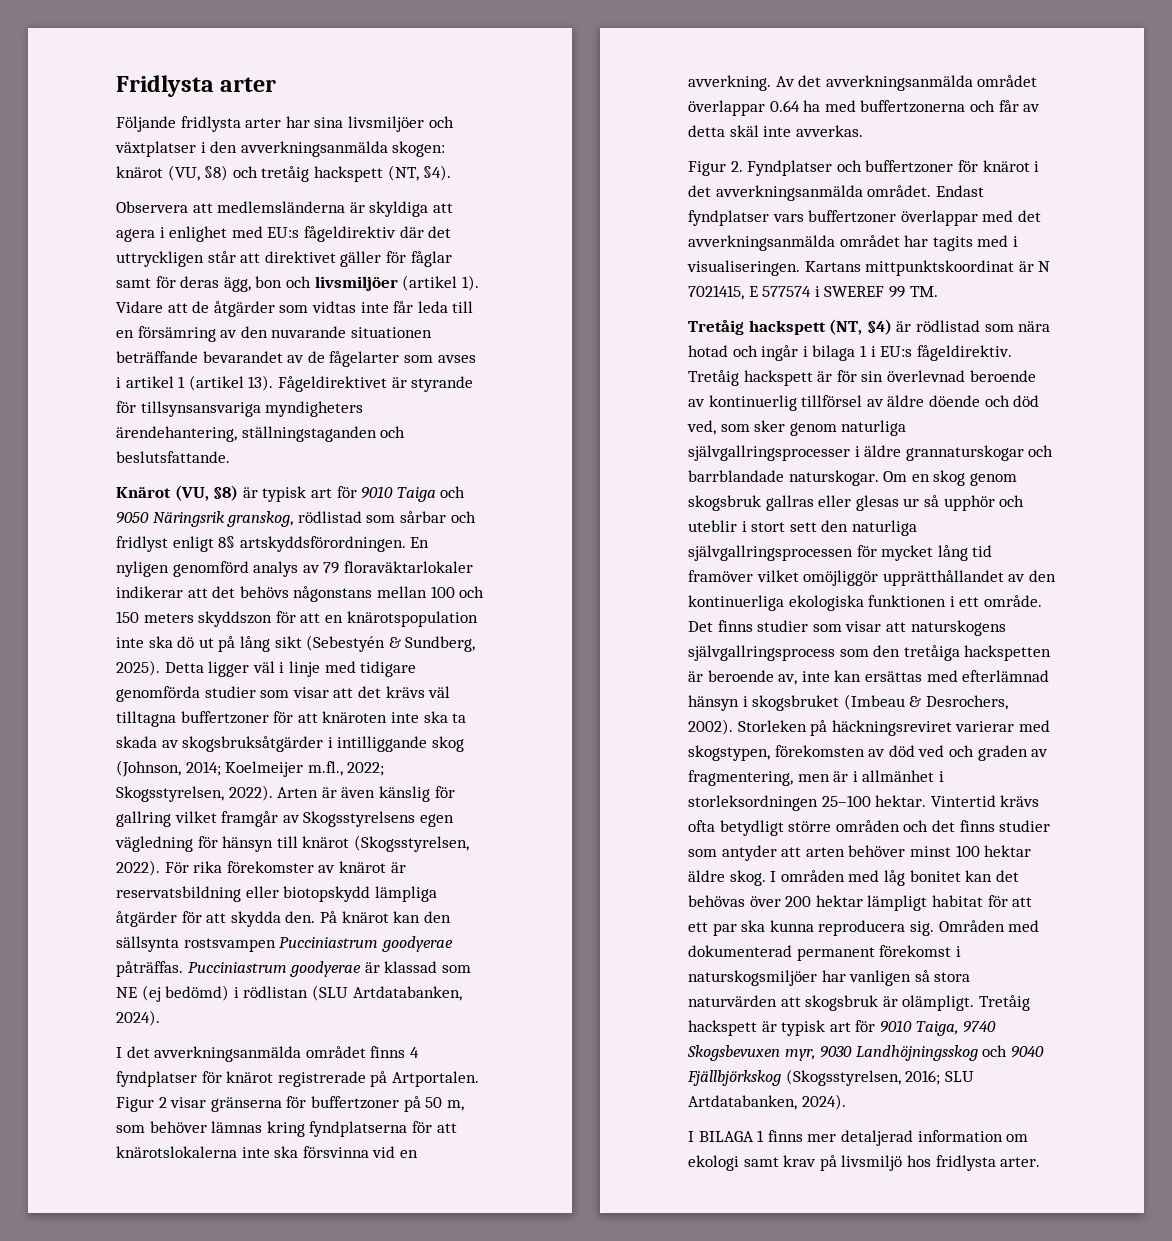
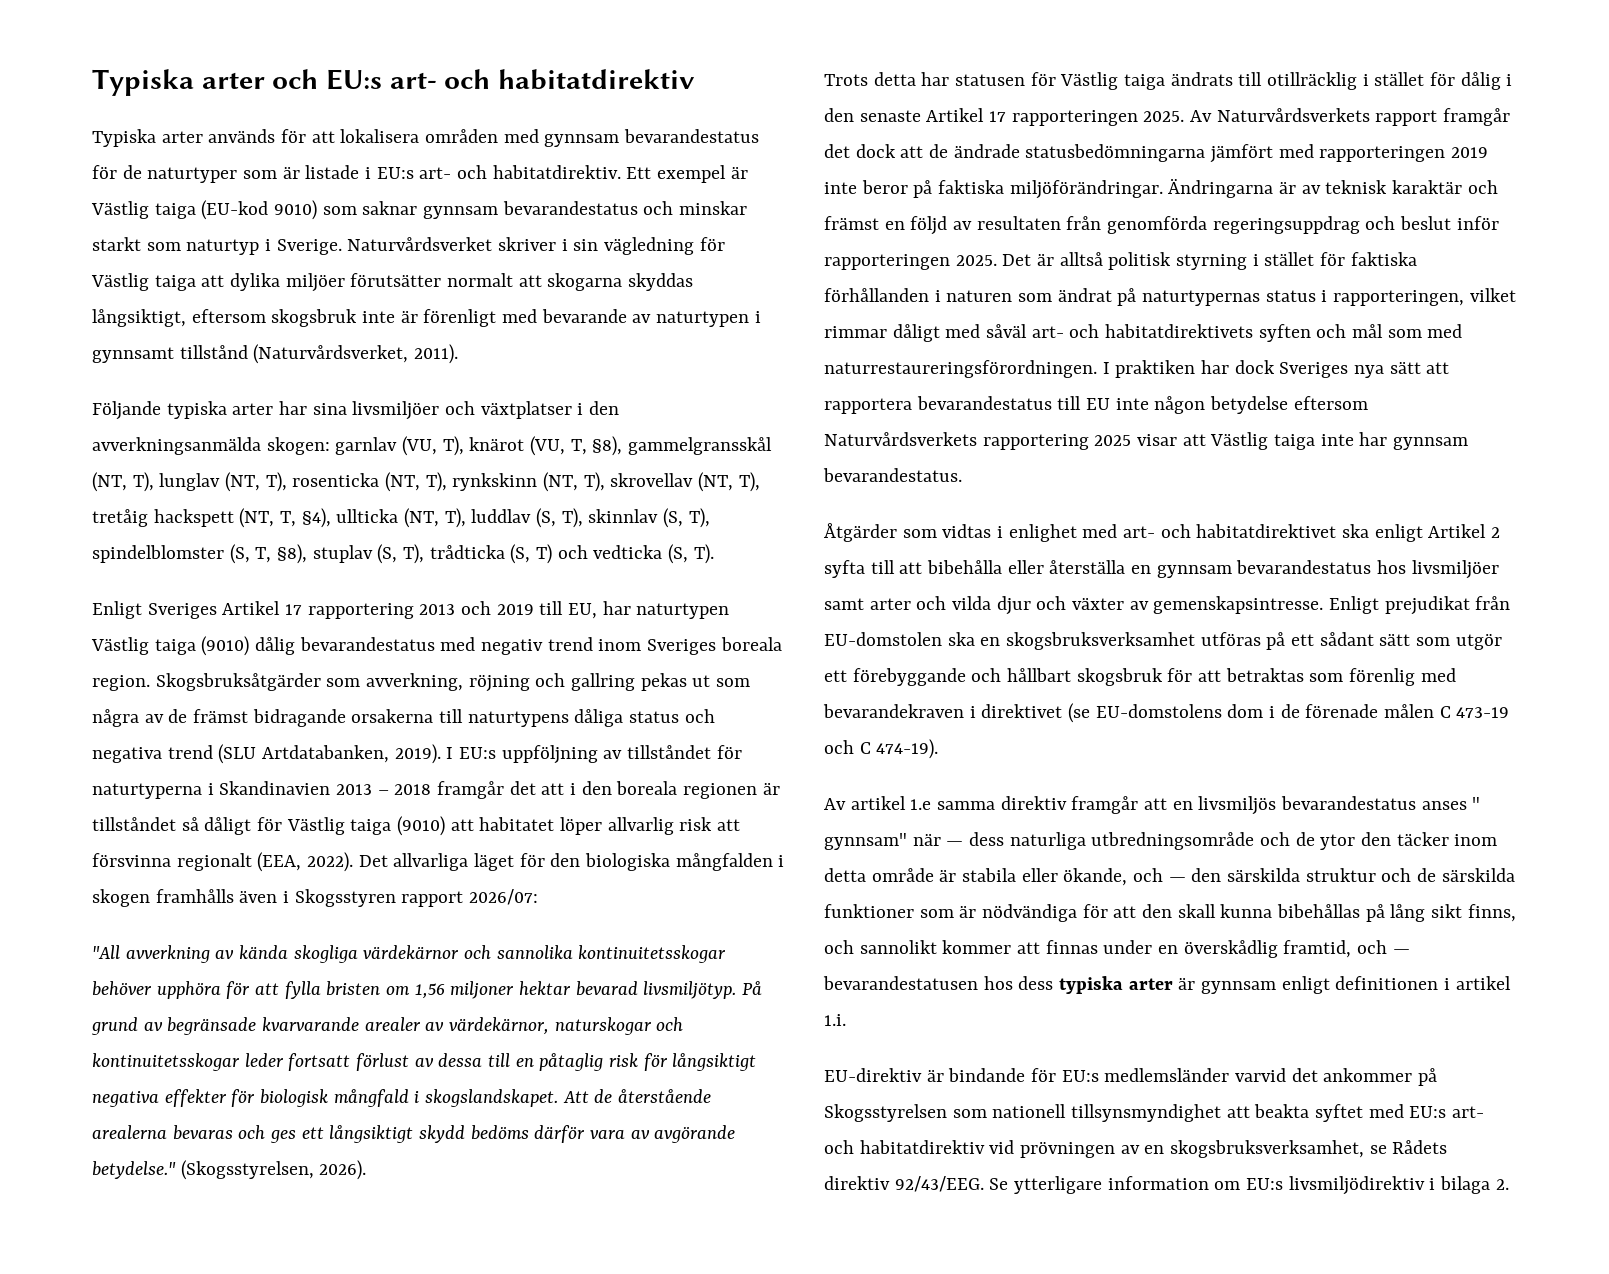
- Fridlysta arter
+ Typiska arter och EU:s art- och habitatdirektiv
+ Typiska arter används för att lokalisera områden med gynnsam bevarandestatus för de naturtyper som är listade i EU:s art- och habitatdirektiv. Ett exempel är Västlig taiga (EU-kod 9010) som saknar gynnsam bevarandestatus och minskar starkt som naturtyp i Sverige. Naturvårdsverket skriver i sin vägledning för Västlig taiga att dylika miljöer förutsätter normalt att skogarna skyddas långsiktigt, eftersom skogsbruk inte är förenligt med bevarande av naturtypen i gynnsamt tillstånd (Naturvårdsverket, 2011).
- Följande fridlysta arter har sina livsmiljöer och växtplatser i den avverkningsanmälda skogen: knärot (VU, §8) och tretåig hackspett (NT, §4).
- Observera att medlemsländerna är skyldiga att agera i enlighet med EU:s fågeldirektiv där det uttryckligen står att direktivet gäller för fåglar samt för deras ägg, bon och livsmiljöer (artikel 1). Vidare att de åtgärder som vidtas inte får leda till en försämring av den nuvarande situationen beträffande bevarandet av de fågelarter som avses i artikel 1 (artikel 13). Fågeldirektivet är styrande för tillsynsansvariga myndigheters ärendehantering, ställningstaganden och beslutsfattande.
- Knärot (VU, §8) är typisk art för 9010 Taiga och 9050 Näringsrik granskog, rödlistad som sårbar och fridlyst enligt 8§ artskyddsförordningen. En nyligen genomförd analys av 79 floraväktarlokaler indikerar att det behövs någonstans mellan 100 och 150 meters skyddszon för att en knärotspopulation inte ska dö ut på lång sikt (Sebestyén & Sundberg, 2025). Detta ligger väl i linje med tidigare genomförda studier som visar att det krävs väl tilltagna buffertzoner för att knäroten inte ska ta skada av skogsbruksåtgärder i intilliggande skog (Johnson, 2014; Koelmeijer m.fl., 2022; Skogsstyrelsen, 2022). Arten är även känslig för gallring vilket framgår av Skogsstyrelsens egen vägledning för hänsyn till knärot (Skogsstyrelsen, 2022). För rika förekomster av knärot är reservatsbildning eller biotopskydd lämpliga åtgärder för att skydda den. På knärot kan den sällsynta rostsvampen Pucciniastrum goodyerae påträffas. Pucciniastrum goodyerae är klassad som NE (ej bedömd) i rödlistan (SLU Artdatabanken, 2024).
- I det avverkningsanmälda området finns 4 fyndplatser för knärot registrerade på Artportalen. Figur 2 visar gränserna för buffertzoner på 50 m, som behöver lämnas kring fyndplatserna för att knärotslokalerna inte ska försvinna vid en avverkning. Av det avverkningsanmälda området överlappar 0.64 ha med buffertzonerna och får av detta skäl inte avverkas.
- Figur 2. Fyndplatser och buffertzoner för knärot i det avverkningsanmälda området. Endast fyndplatser vars buffertzoner överlappar med det avverkningsanmälda området har tagits med i visualiseringen. Kartans mittpunktskoordinat är N 7021415, E 577574 i SWEREF 99 TM.
- Tretåig hackspett (NT, §4) är rödlistad som nära hotad och ingår i bilaga 1 i EU:s fågeldirektiv. Tretåig hackspett är för sin överlevnad beroende av kontinuerlig tillförsel av äldre döende och död ved, som sker genom naturliga självgallringsprocesser i äldre grannaturskogar och barrblandade naturskogar. Om en skog genom skogsbruk gallras eller glesas ur så upphör och uteblir i stort sett den naturliga självgallringsprocessen för mycket lång tid framöver vilket omöjliggör upprätthållandet av den kontinuerliga ekologiska funktionen i ett område. Det finns studier som visar att naturskogens självgallringsprocess som den tretåiga hackspetten är beroende av, inte kan ersättas med efterlämnad hänsyn i skogsbruket (Imbeau & Desrochers, 2002). Storleken på häckningsreviret varierar med skogstypen, förekomsten av död ved och graden av fragmentering, men är i allmänhet i storleksordningen 25–100 hektar. Vintertid krävs ofta betydligt större områden och det finns studier som antyder att arten behöver minst 100 hektar äldre skog. I områden med låg bonitet kan det behövas över 200 hektar lämpligt habitat för att ett par ska kunna reproducera sig. Områden med dokumenterad permanent förekomst i naturskogsmiljöer har vanligen så stora naturvärden att skogsbruk är olämpligt. Tretåig hackspett är typisk art för 9010 Taiga, 9740 Skogsbevuxen myr, 9030 Landhöjningsskog och 9040 Fjällbjörkskog (Skogsstyrelsen, 2016; SLU Artdatabanken, 2024).
- I BILAGA 1 finns mer detaljerad information om ekologi samt krav på livsmiljö hos fridlysta arter.
+ Följande typiska arter har sina livsmiljöer och växtplatser i den avverkningsanmälda skogen: garnlav (VU, T), knärot (VU, T, §8), gammelgransskål (NT, T), lunglav (NT, T), rosenticka (NT, T), rynkskinn (NT, T), skrovellav (NT, T), tretåig hackspett (NT, T, §4), ullticka (NT, T), luddlav (S, T), skinnlav (S, T), spindelblomster (S, T, §8), stuplav (S, T), trådticka (S, T) och vedticka (S, T).
+ Enligt Sveriges Artikel 17 rapportering 2013 och 2019 till EU, har naturtypen Västlig taiga (9010) dålig bevarandestatus med negativ trend inom Sveriges boreala region. Skogsbruksåtgärder som avverkning, röjning och gallring pekas ut som några av de främst bidragande orsakerna till naturtypens dåliga status och negativa trend (SLU Artdatabanken, 2019). I EU:s uppföljning av tillståndet för naturtyperna i Skandinavien 2013 – 2018 framgår det att i den boreala regionen är tillståndet så dåligt för Västlig taiga (9010) att habitatet löper allvarlig risk att försvinna regionalt (EEA, 2022). Det allvarliga läget för den biologiska mångfalden i skogen framhålls även i Skogsstyren rapport 2026/07:
+ "All avverkning av kända skogliga värdekärnor och sannolika kontinuitetsskogar behöver upphöra för att fylla bristen om 1,56 miljoner hektar bevarad livsmiljötyp. På grund av begränsade kvarvarande arealer av värdekärnor, naturskogar och kontinuitetsskogar leder fortsatt förlust av dessa till en påtaglig risk för långsiktigt negativa effekter för biologisk mångfald i skogslandskapet. Att de återstående arealerna bevaras och ges ett långsiktigt skydd bedöms därför vara av avgörande betydelse." (Skogsstyrelsen, 2026).
+ Trots detta har statusen för Västlig taiga ändrats till otillräcklig i stället för dålig i den senaste Artikel 17 rapporteringen 2025. Av Naturvårdsverkets rapport framgår det dock att de ändrade statusbedömningarna jämfört med rapporteringen 2019 inte beror på faktiska miljöförändringar. Ändringarna är av teknisk karaktär och främst en följd av resultaten från genomförda regeringsuppdrag och beslut inför rapporteringen 2025. Det är alltså politisk styrning i stället för faktiska förhållanden i naturen som ändrat på naturtypernas status i rapporteringen, vilket rimmar dåligt med såväl art- och habitatdirektivets syften och mål som med naturrestaureringsförordningen. I praktiken har dock Sveriges nya sätt att rapportera bevarandestatus till EU inte någon betydelse eftersom Naturvårdsverkets rapportering 2025 visar att Västlig taiga inte har gynnsam bevarandestatus.
+ Åtgärder som vidtas i enlighet med art- och habitatdirektivet ska enligt Artikel 2 syfta till att bibehålla eller återställa en gynnsam bevarandestatus hos livsmiljöer samt arter och vilda djur och växter av gemenskapsintresse. Enligt prejudikat från EU-domstolen ska en skogsbruksverksamhet utföras på ett sådant sätt som utgör ett förebyggande och hållbart skogsbruk för att betraktas som förenlig med bevarandekraven i direktivet (se EU-domstolens dom i de förenade målen C 473-19 och C 474-19).
+ Av artikel 1.e samma direktiv framgår att en livsmiljös bevarandestatus anses " gynnsam" när — dess naturliga utbredningsområde och de ytor den täcker inom detta område är stabila eller ökande, och — den särskilda struktur och de särskilda funktioner som är nödvändiga för att den skall kunna bibehållas på lång sikt finns, och sannolikt kommer att finnas under en överskådlig framtid, och — bevarandestatusen hos dess typiska arter är gynnsam enligt definitionen i artikel 1.i.
+ EU-direktiv är bindande för EU:s medlemsländer varvid det ankommer på Skogsstyrelsen som nationell tillsynsmyndighet att beakta syftet med EU:s art- och habitatdirektiv vid prövningen av en skogsbruksverksamhet, se Rådets direktiv 92/43/EEG. Se ytterligare information om EU:s livsmiljödirektiv i bilaga 2.

